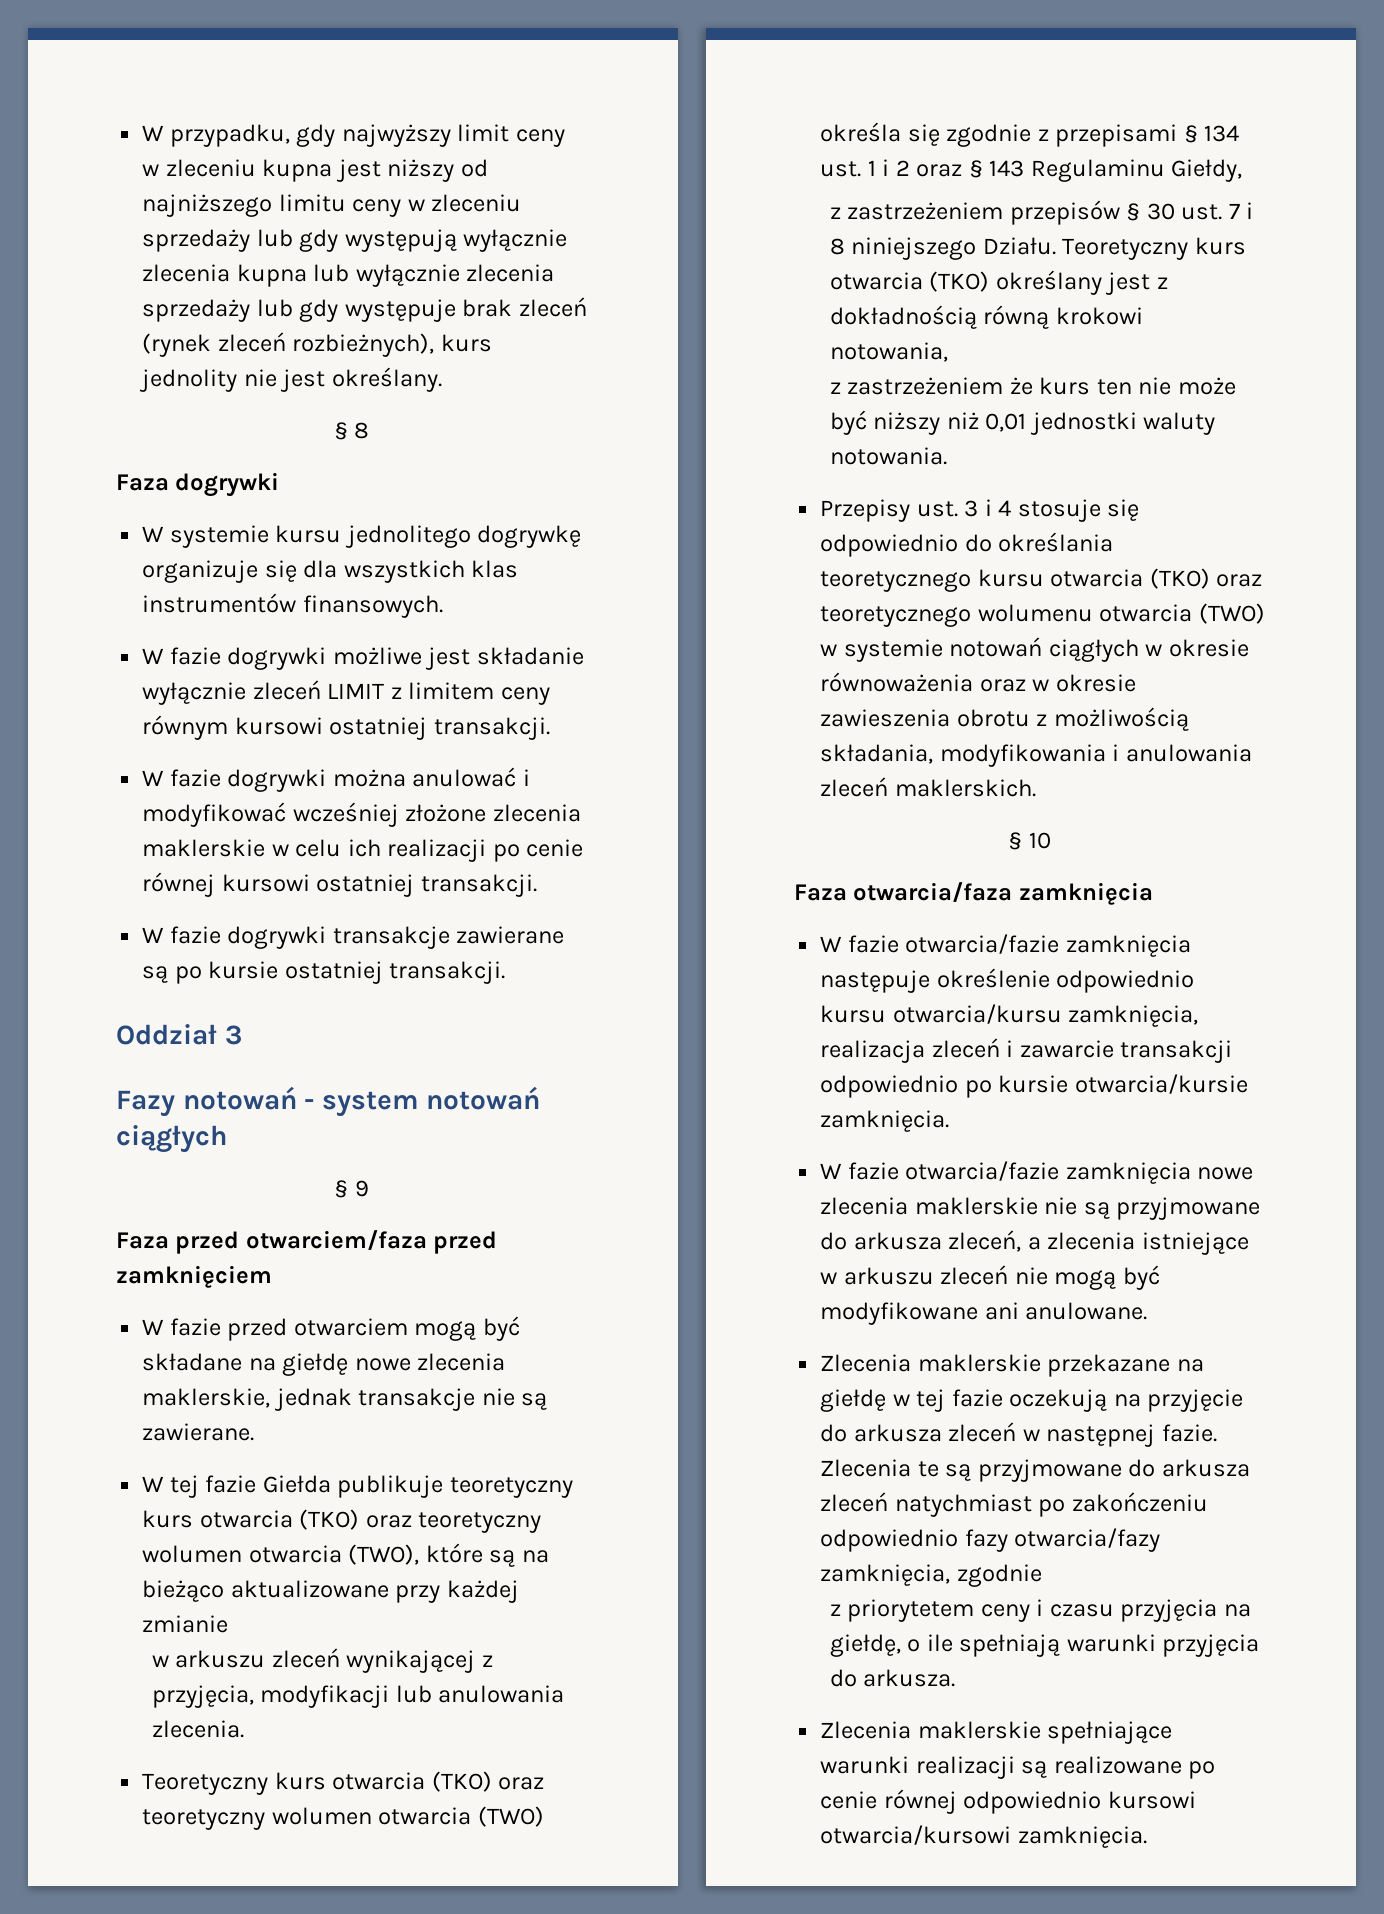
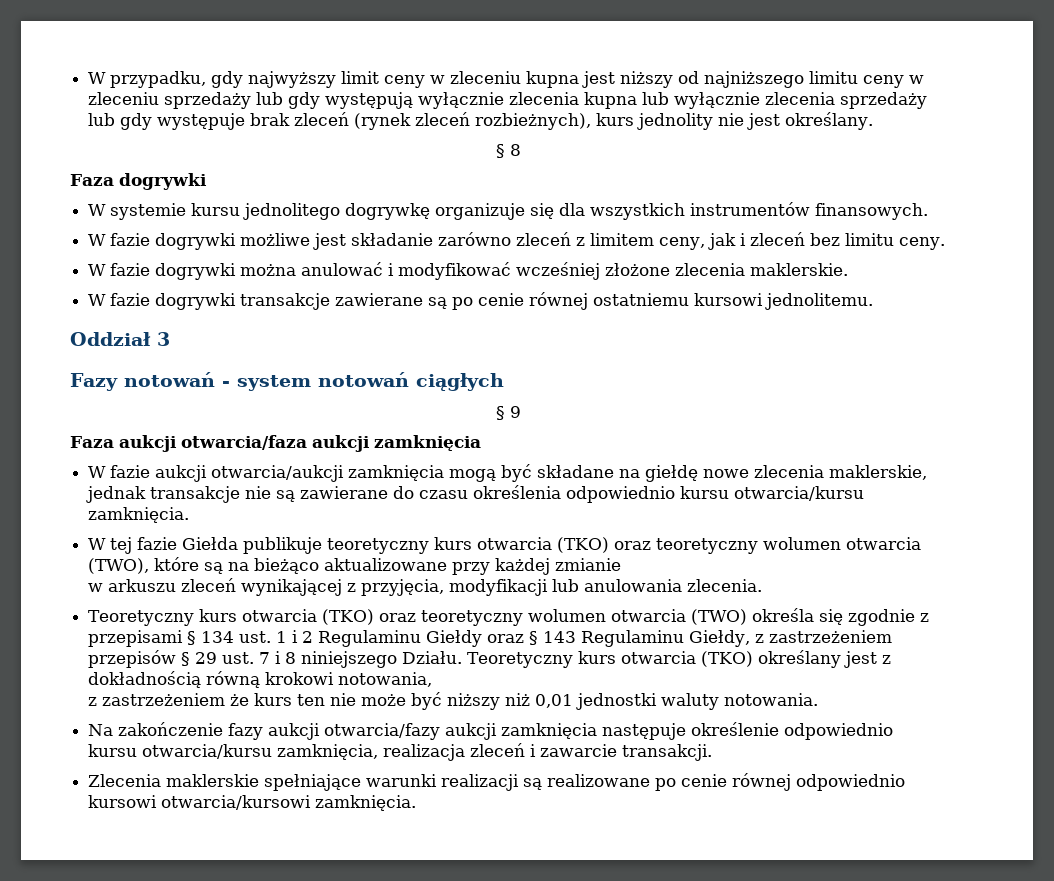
- W systemie kursu jednolitego dogrywkę organizuje się dla wszystkich klas instrumentów finansowych.
+ W systemie kursu jednolitego dogrywkę organizuje się dla wszystkich instrumentów finansowych.
- W fazie dogrywki możliwe jest składanie wyłącznie zleceń LIMIT z limitem ceny równym kursowi ostatniej transakcji.
+ W fazie dogrywki możliwe jest składanie zarówno zleceń z limitem ceny, jak i zleceń bez limitu ceny.
- W fazie dogrywki można anulować i modyfikować wcześniej złożone zlecenia maklerskie w celu ich realizacji po cenie równej kursowi ostatniej transakcji.
+ W fazie dogrywki można anulować i modyfikować wcześniej złożone zlecenia maklerskie.
- W fazie dogrywki transakcje zawierane są po kursie ostatniej transakcji.
+ W fazie dogrywki transakcje zawierane są po cenie równej ostatniemu kursowi jednolitemu.
- Faza przed otwarciem/faza przed zamknięciem
- W fazie przed otwarciem mogą być składane na giełdę nowe zlecenia maklerskie, jednak transakcje nie są zawierane.
+ Faza aukcji otwarcia/faza aukcji zamknięcia
+ W fazie aukcji otwarcia/aukcji zamknięcia mogą być składane na giełdę nowe zlecenia maklerskie, jednak transakcje nie są zawierane do czasu określenia odpowiednio kursu otwarcia/kursu zamknięcia.
- Teoretyczny kurs otwarcia (TKO) oraz teoretyczny wolumen otwarcia (TWO) określa się zgodnie z przepisami § 134 ust. 1 i 2 oraz § 143 Regulaminu Giełdy,
- z zastrzeżeniem przepisów § 30 ust. 7 i 8 niniejszego Działu.
+ Teoretyczny kurs otwarcia (TKO) oraz teoretyczny wolumen otwarcia (TWO) określa się zgodnie z przepisami § 134 ust. 1 i 2 Regulaminu Giełdy oraz § 143 Regulaminu Giełdy, z zastrzeżeniem przepisów § 29 ust. 7 i 8 niniejszego Działu.
- Przepisy ust. 3 i 4 stosuje się odpowiednio do określania teoretycznego kursu otwarcia (TKO) oraz teoretycznego wolumenu otwarcia (TWO) w systemie notowań ciągłych w okresie równoważenia oraz w okresie zawieszenia obrotu z możliwością składania, modyfikowania i anulowania zleceń maklerskich.
- § 10
- Faza otwarcia/faza zamknięcia
- W fazie otwarcia/fazie zamknięcia następuje określenie odpowiednio kursu otwarcia/kursu zamknięcia, realizacja zleceń i zawarcie transakcji odpowiednio po kursie otwarcia/kursie zamknięcia.
- W fazie otwarcia/fazie zamknięcia nowe zlecenia maklerskie nie są przyjmowane do arkusza zleceń, a zlecenia istniejące w arkuszu zleceń nie mogą być modyfikowane ani anulowane.
- Zlecenia maklerskie przekazane na giełdę w tej fazie oczekują na przyjęcie do arkusza zleceń w następnej fazie. Zlecenia te są przyjmowane do arkusza zleceń natychmiast po zakończeniu odpowiednio fazy otwarcia/fazy zamknięcia, zgodnie
- z priorytetem ceny i czasu przyjęcia na giełdę, o ile spełniają warunki przyjęcia do arkusza.
+ Na zakończenie fazy aukcji otwarcia/fazy aukcji zamknięcia następuje określenie odpowiednio kursu otwarcia/kursu zamknięcia, realizacja zleceń i zawarcie transakcji.

